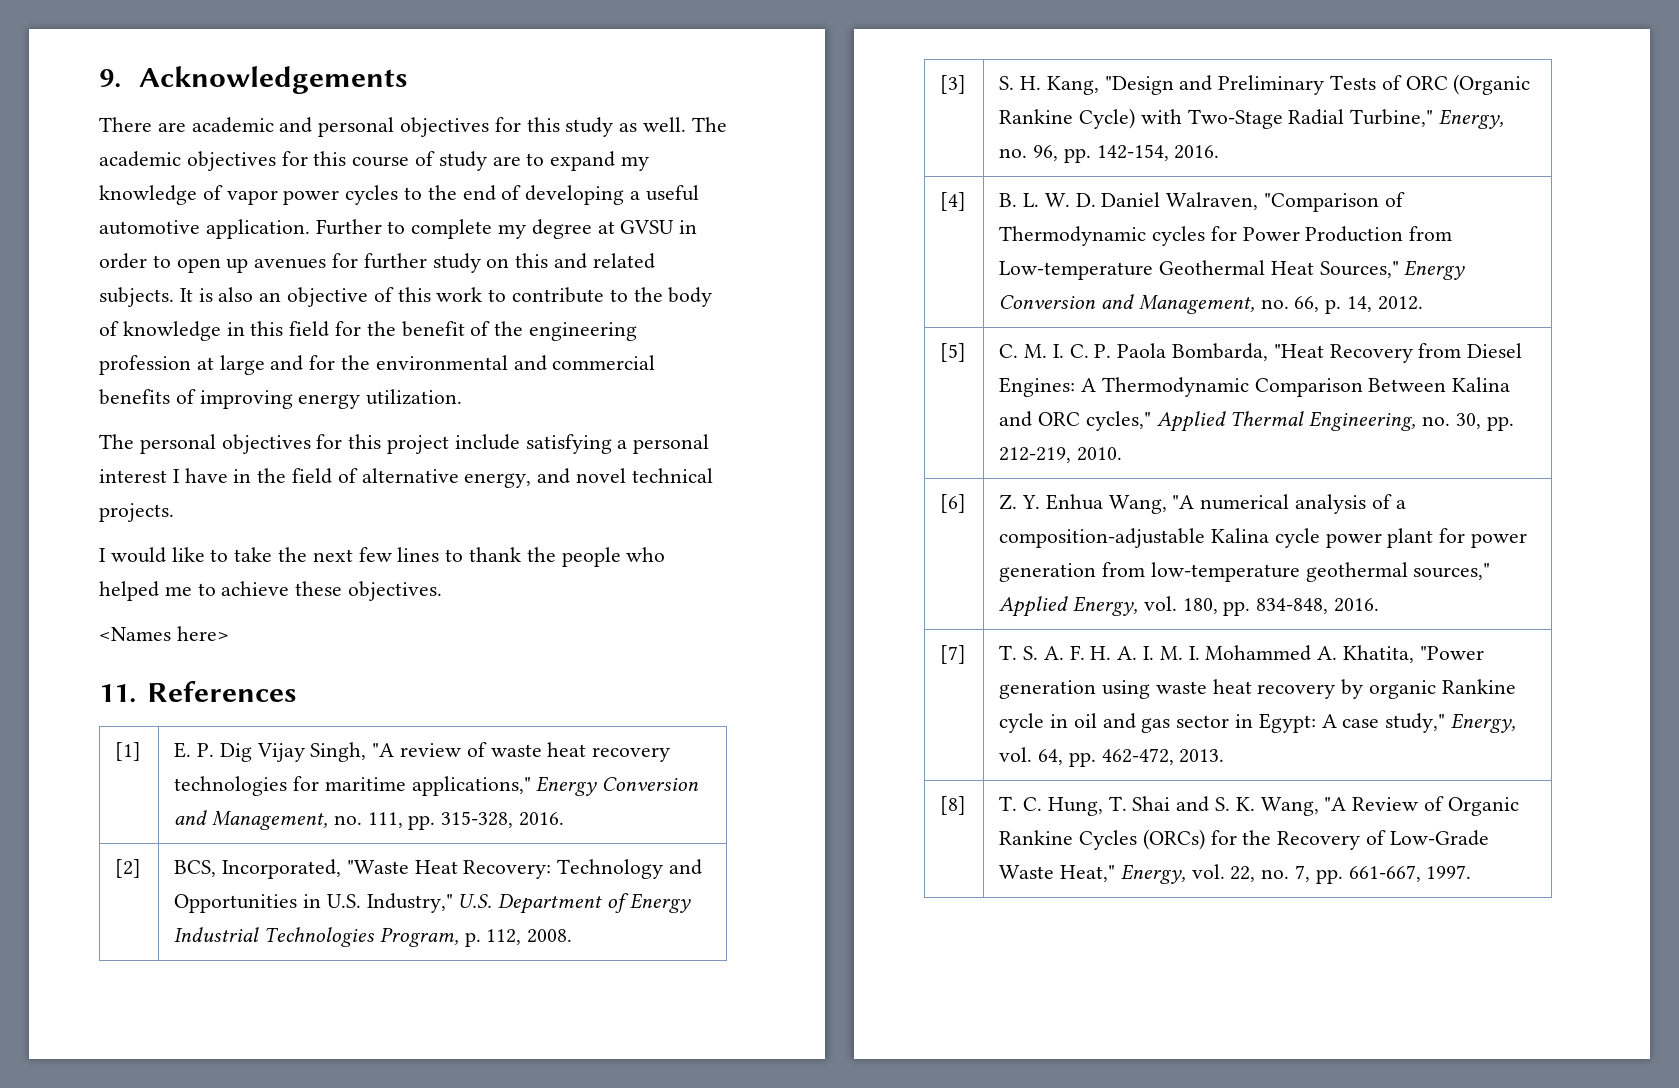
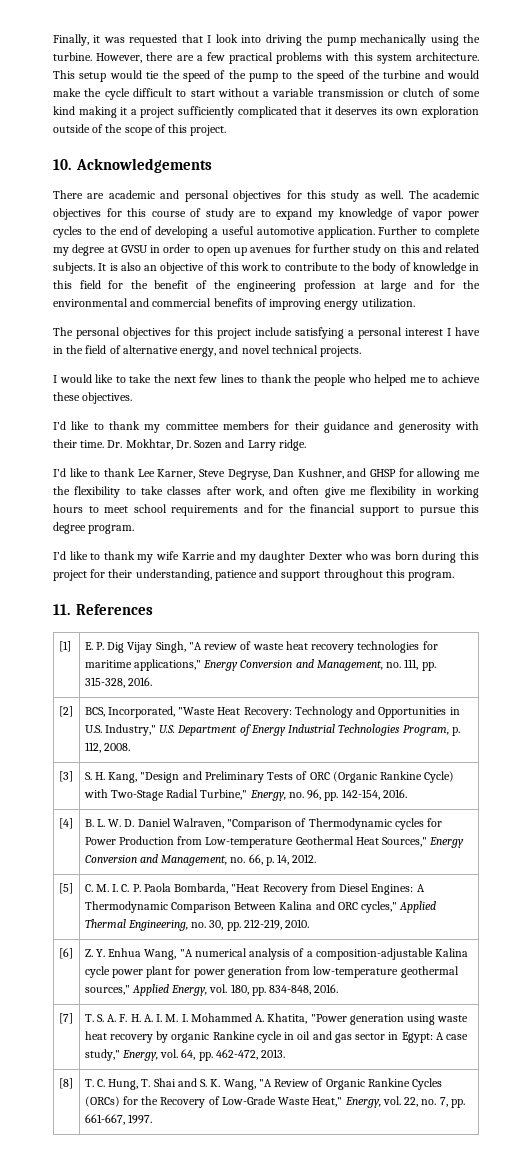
- 9. Acknowledgements
+ Finally, it was requested that I look into driving the pump mechanically using the turbine. However, there are a few practical problems with this system architecture. This setup would tie the speed of the pump to the speed of the turbine and would make the cycle difficult to start without a variable transmission or clutch of some kind making it a project sufficiently complicated that it deserves its own exploration outside of the scope of this project.
+ 10. Acknowledgements
- <Names here>
+ I’d like to thank my committee members for their guidance and generosity with their time. Dr. Mokhtar, Dr. Sozen and Larry ridge.
+ I’d like to thank Lee Karner, Steve Degryse, Dan Kushner, and GHSP for allowing me the flexibility to take classes after work, and often give me flexibility in working hours to meet school requirements and for the financial support to pursue this degree program.
+ I’d like to thank my wife Karrie and my daughter Dexter who was born during this project for their understanding, patience and support throughout this program.

